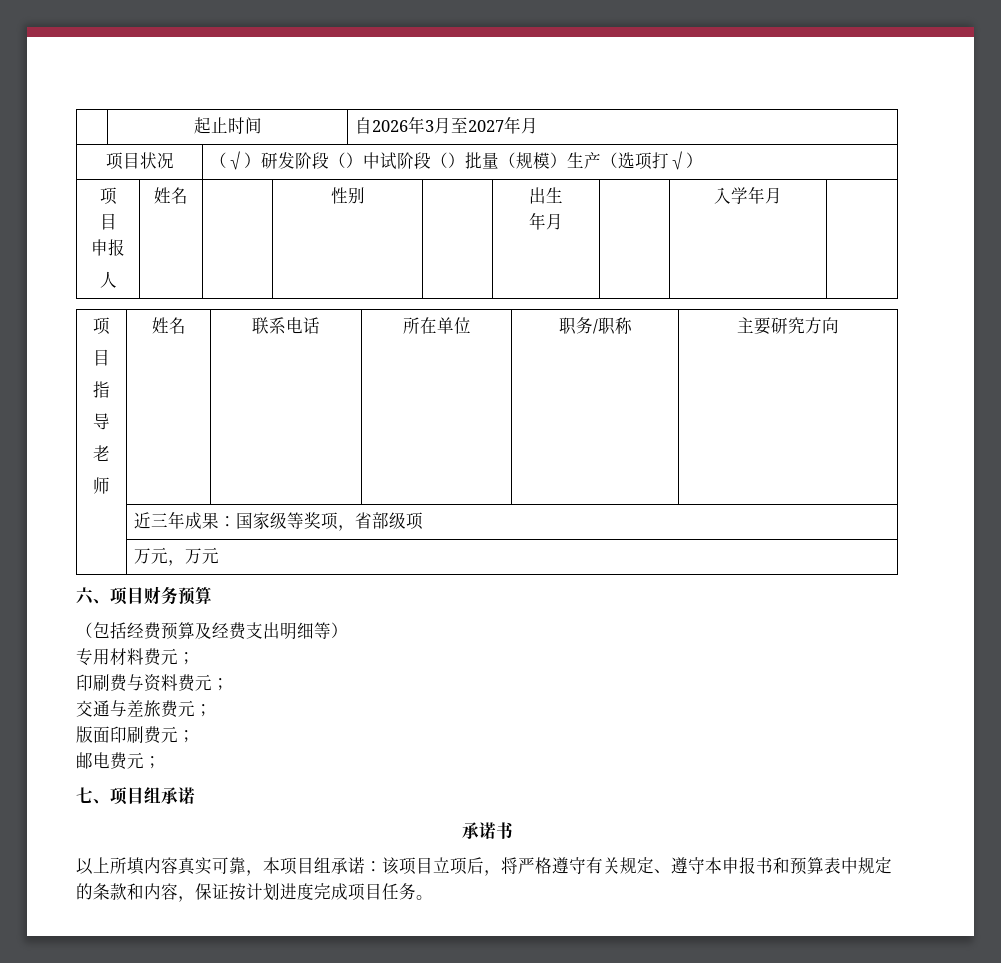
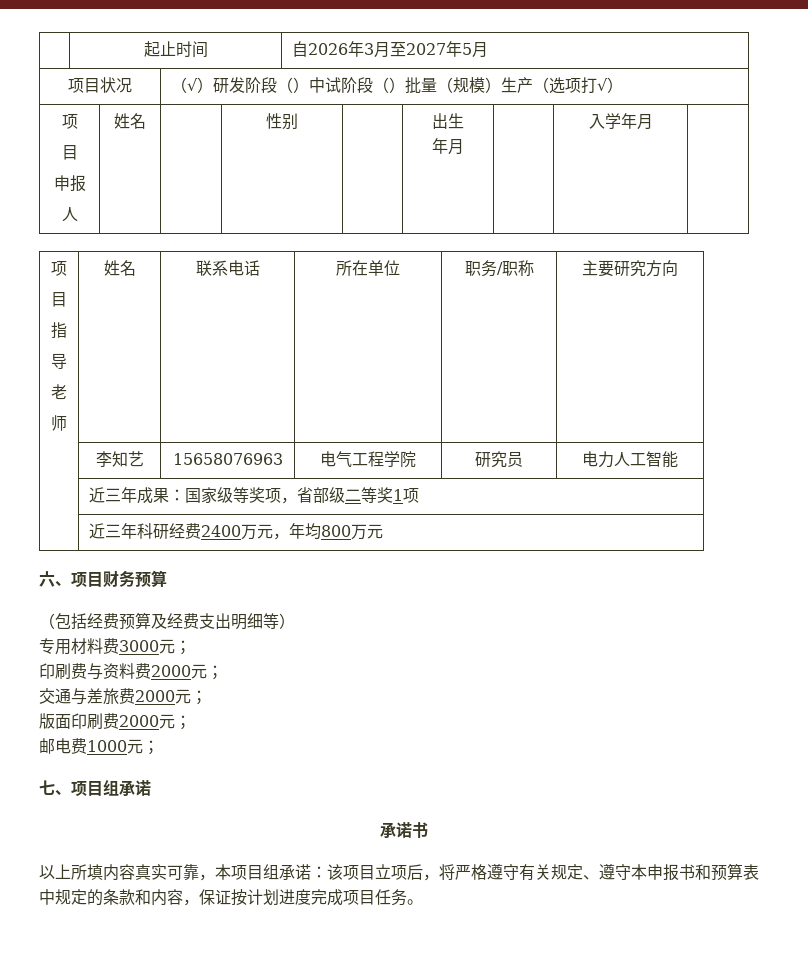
- | 起止时间 | 自2026年3月至2027年月
+ | 起止时间 | 自2026年3月至2027年5月
+ | 李知艺 | 15658076963 | 电气工程学院 | 研究员 | 电力人工智能
- | 近三年成果：国家级等奖项，省部级项
- | 万元，万元
+ | 近三年成果：国家级等奖项，省部级二等奖1项
+ | 近三年科研经费2400万元，年均800万元
- 专用材料费元；
+ 专用材料费3000元；
- 印刷费与资料费元；
+ 印刷费与资料费2000元；
- 交通与差旅费元；
+ 交通与差旅费2000元；
- 版面印刷费元；
+ 版面印刷费2000元；
- 邮电费元；
+ 邮电费1000元；

